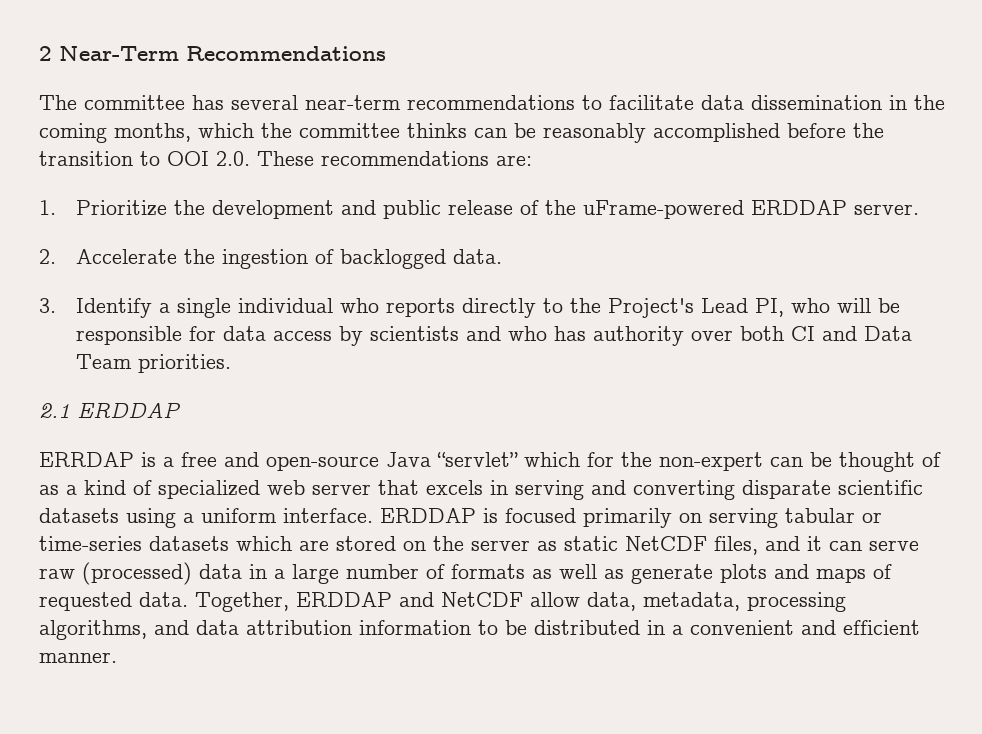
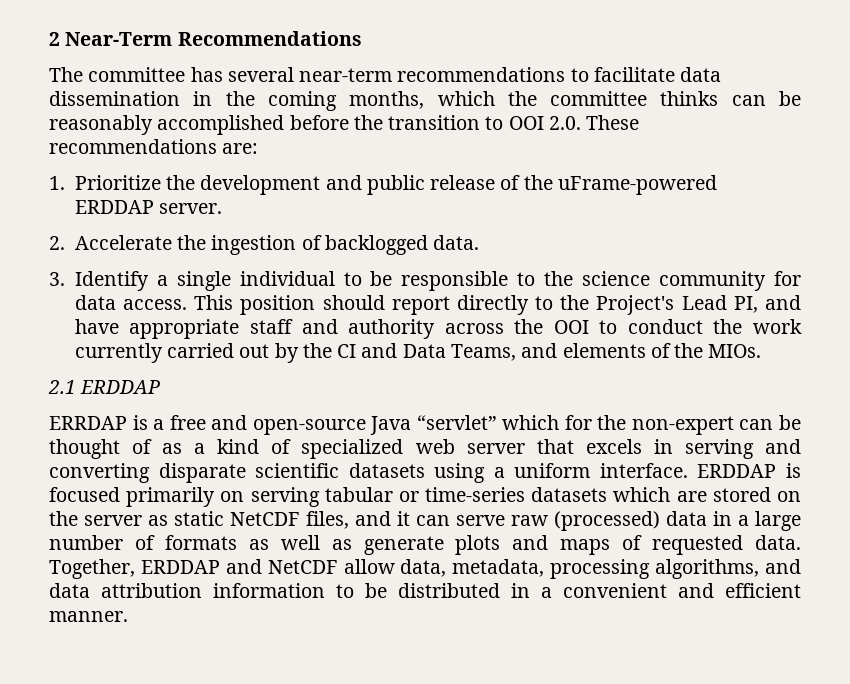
- 3. Identify a single individual who reports directly to the Project's Lead PI, who will be responsible for data access by scientists and who has authority over both CI and Data Team priorities.
+ 3. Identify a single individual to be responsible to the science community for data access. This position should report directly to the Project's Lead PI, and have appropriate staff and authority across the OOI to conduct the work currently carried out by the CI and Data Teams, and elements of the MIOs.

